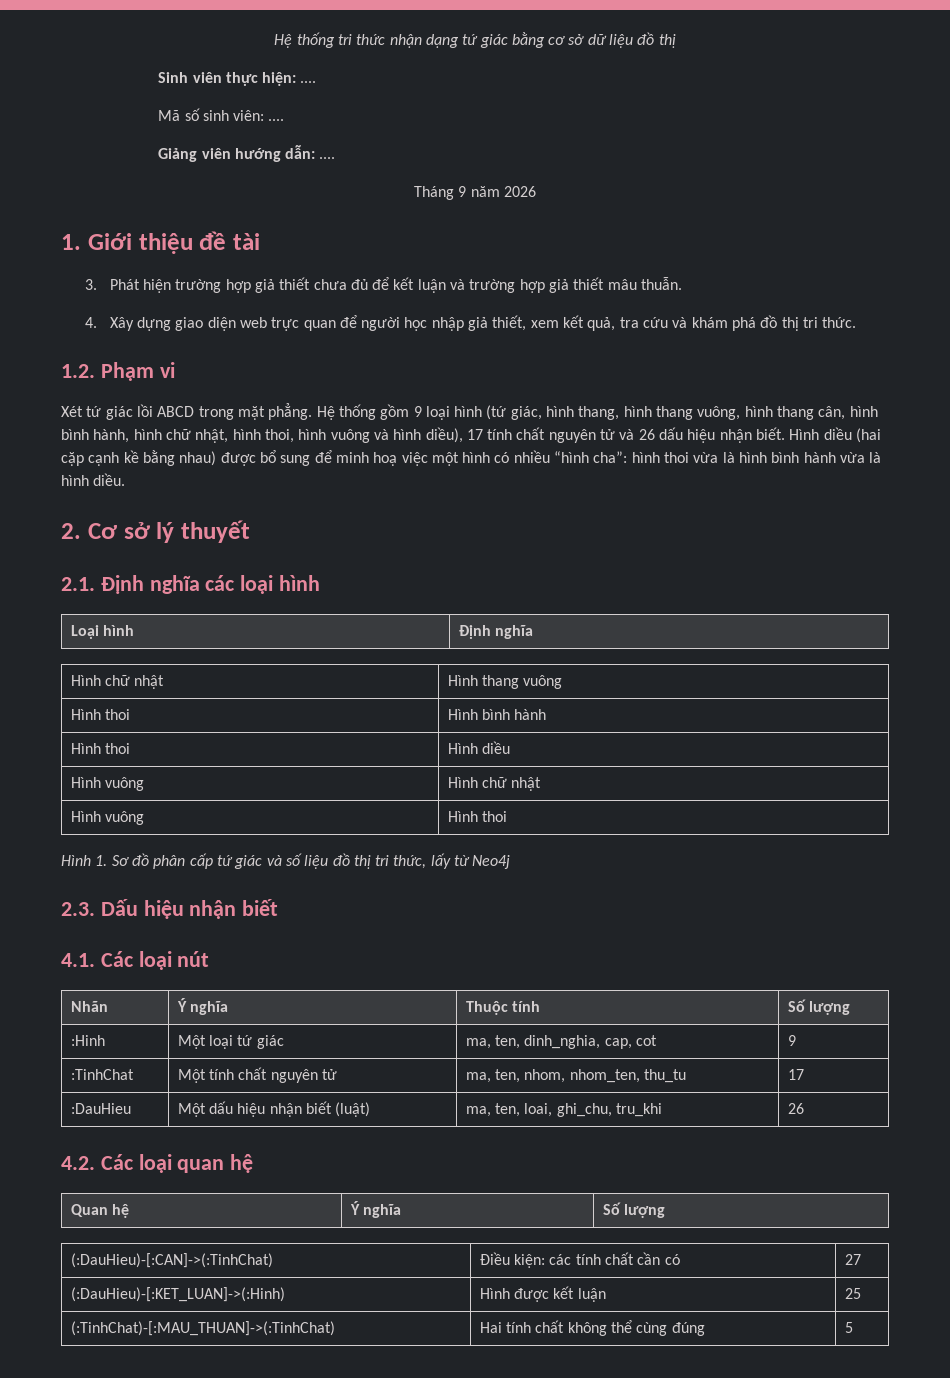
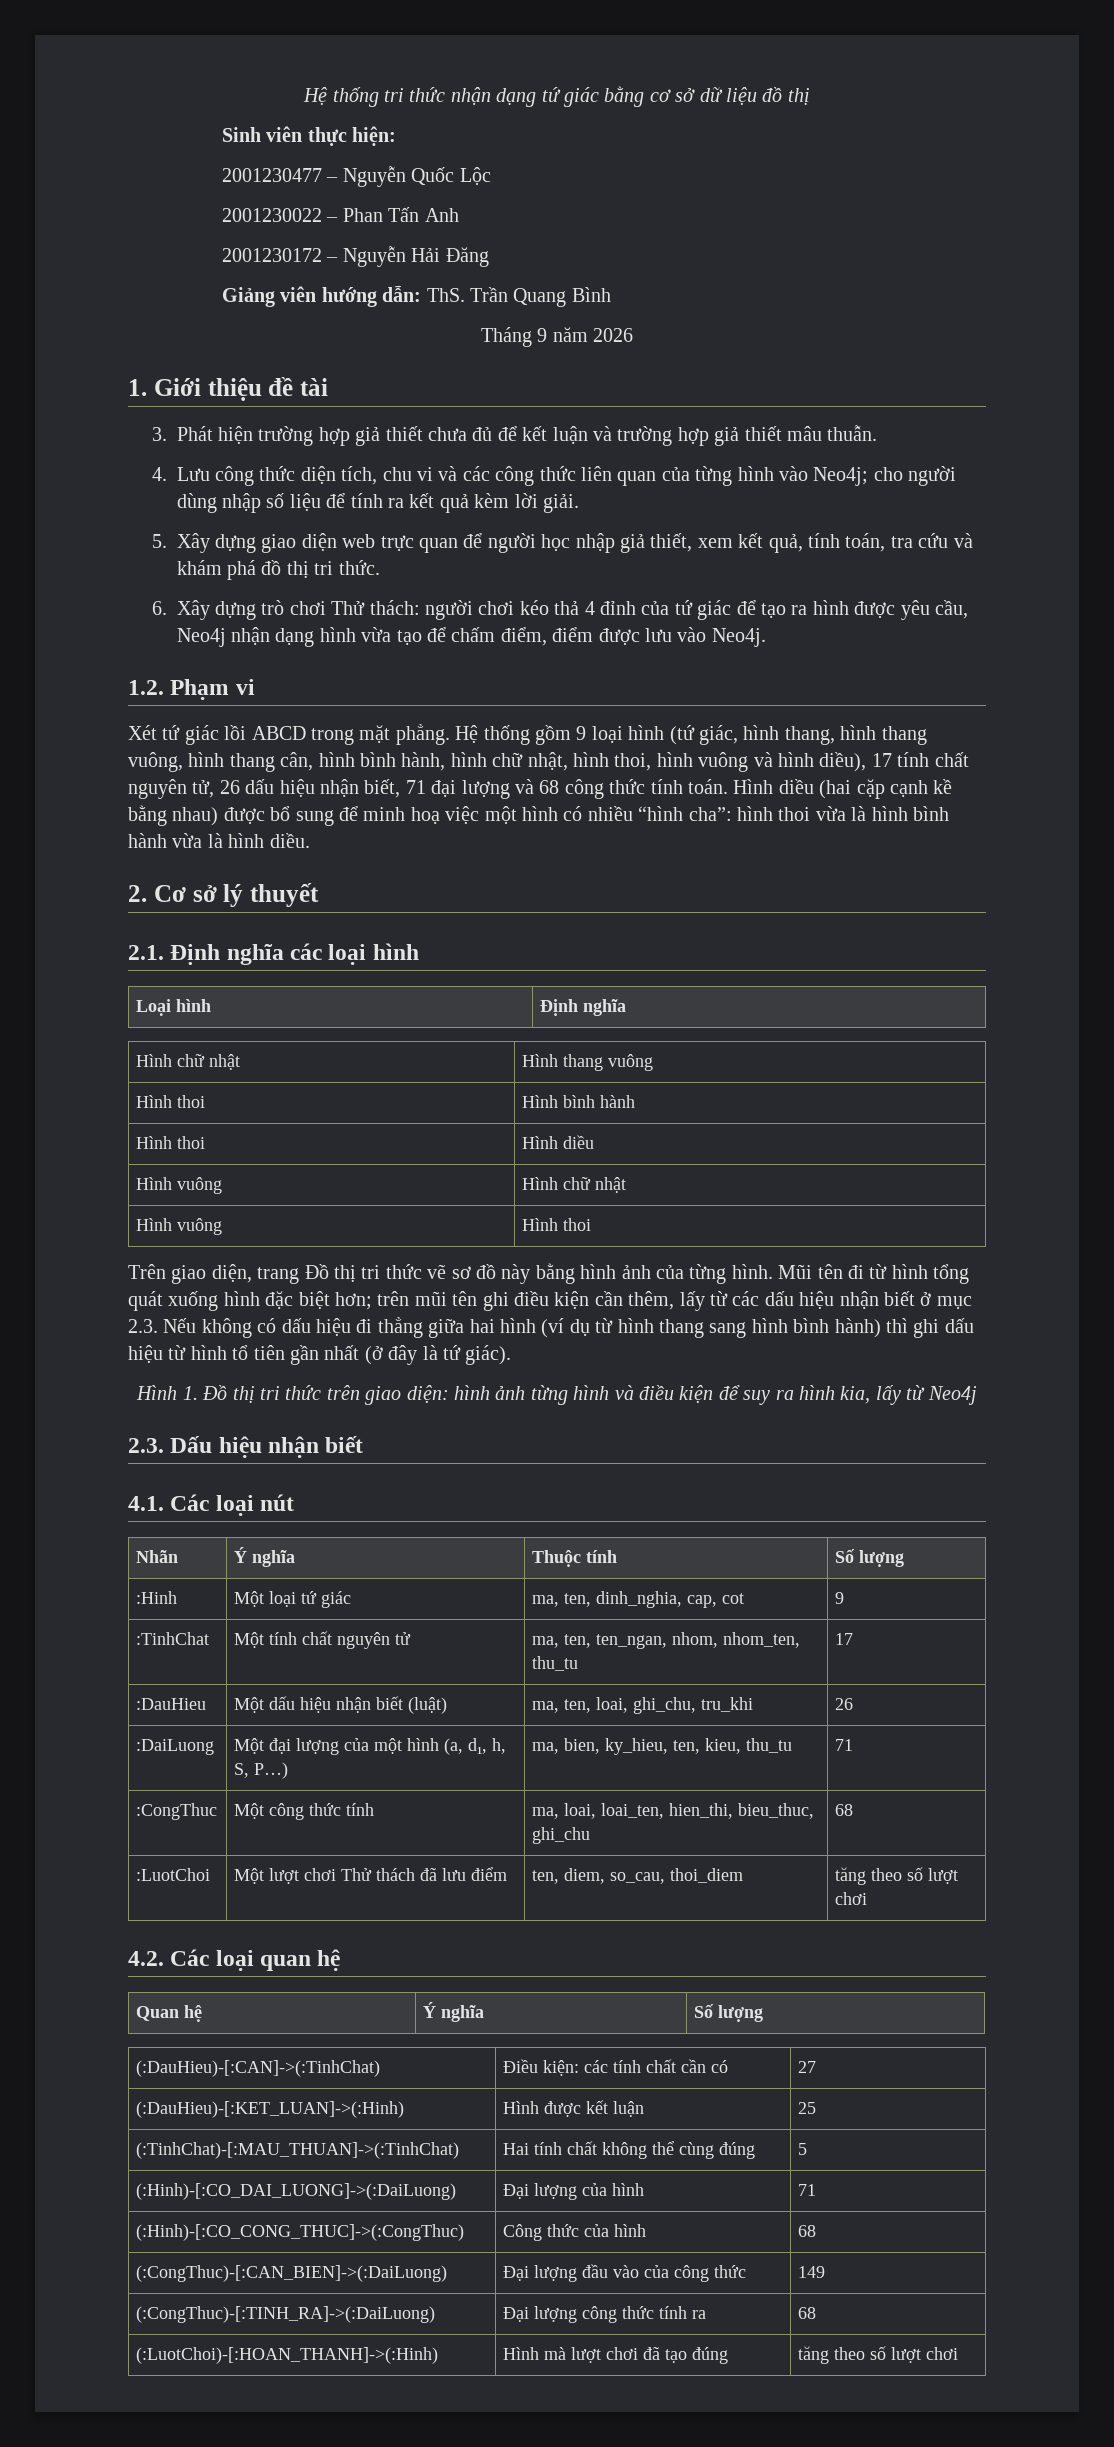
- Sinh viên thực hiện: ....
- Mã số sinh viên: ....
+ Sinh viên thực hiện:
+ 2001230477 – Nguyễn Quốc Lộc
+ 2001230022 – Phan Tấn Anh
+ 2001230172 – Nguyễn Hải Đăng
- Giảng viên hướng dẫn: ....
+ Giảng viên hướng dẫn: ThS. Trần Quang Bình
- 4. Xây dựng giao diện web trực quan để người học nhập giả thiết, xem kết quả, tra cứu và khám phá đồ thị tri thức.
+ 4. Lưu công thức diện tích, chu vi và các công thức liên quan của từng hình vào Neo4j; cho người dùng nhập số liệu để tính ra kết quả kèm lời giải.
+ 5. Xây dựng giao diện web trực quan để người học nhập giả thiết, xem kết quả, tính toán, tra cứu và khám phá đồ thị tri thức.
+ 6. Xây dựng trò chơi Thử thách: người chơi kéo thả 4 đỉnh của tứ giác để tạo ra hình được yêu cầu, Neo4j nhận dạng hình vừa tạo để chấm điểm, điểm được lưu vào Neo4j.
- Hệ thống gồm 9 loại hình (tứ giác, hình thang, hình thang vuông, hình thang cân, hình bình hành, hình chữ nhật, hình thoi, hình vuông và hình diều), 17 tính chất nguyên tử và 26 dấu hiệu nhận biết.
+ Hệ thống gồm 9 loại hình (tứ giác, hình thang, hình thang vuông, hình thang cân, hình bình hành, hình chữ nhật, hình thoi, hình vuông và hình diều), 17 tính chất nguyên tử, 26 dấu hiệu nhận biết, 71 đại lượng và 68 công thức tính toán.
- Hình 1. Sơ đồ phân cấp tứ giác và số liệu đồ thị tri thức, lấy từ Neo4j
+ Trên giao diện, trang Đồ thị tri thức vẽ sơ đồ này bằng hình ảnh của từng hình. Mũi tên đi từ hình tổng quát xuống hình đặc biệt hơn; trên mũi tên ghi điều kiện cần thêm, lấy từ các dấu hiệu nhận biết ở mục 2.3. Nếu không có dấu hiệu đi thẳng giữa hai hình (ví dụ từ hình thang sang hình bình hành) thì ghi dấu hiệu từ hình tổ tiên gần nhất (ở đây là tứ giác).
+ Hình 1. Đồ thị tri thức trên giao diện: hình ảnh từng hình và điều kiện để suy ra hình kia, lấy từ Neo4j
- :TinhChat | Một tính chất nguyên tử | ma, ten, nhom, nhom_ten, thu_tu | 17
+ :TinhChat | Một tính chất nguyên tử | ma, ten, ten_ngan, nhom, nhom_ten, thu_tu | 17
+ :DaiLuong | Một đại lượng của một hình (a, d₁, h, S, P…) | ma, bien, ky_hieu, ten, kieu, thu_tu | 71
+ :CongThuc | Một công thức tính | ma, loai, loai_ten, hien_thi, bieu_thuc, ghi_chu | 68
+ :LuotChoi | Một lượt chơi Thử thách đã lưu điểm | ten, diem, so_cau, thoi_diem | tăng theo số lượt chơi
+ (:Hinh)-[:CO_DAI_LUONG]->(:DaiLuong) | Đại lượng của hình | 71
+ (:Hinh)-[:CO_CONG_THUC]->(:CongThuc) | Công thức của hình | 68
+ (:CongThuc)-[:CAN_BIEN]->(:DaiLuong) | Đại lượng đầu vào của công thức | 149
+ (:CongThuc)-[:TINH_RA]->(:DaiLuong) | Đại lượng công thức tính ra | 68
+ (:LuotChoi)-[:HOAN_THANH]->(:Hinh) | Hình mà lượt chơi đã tạo đúng | tăng theo số lượt chơi

